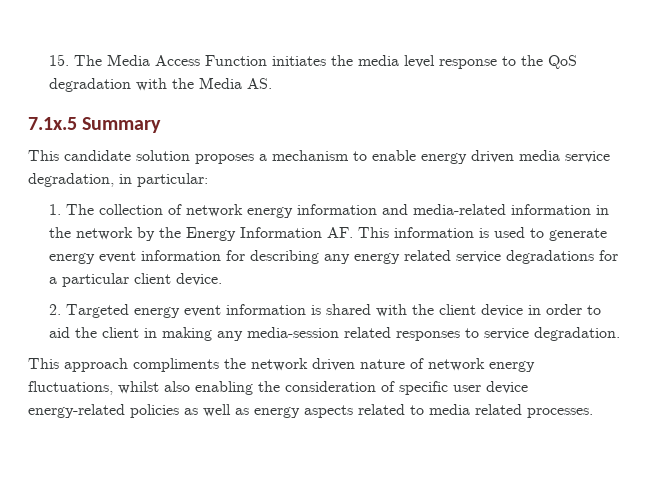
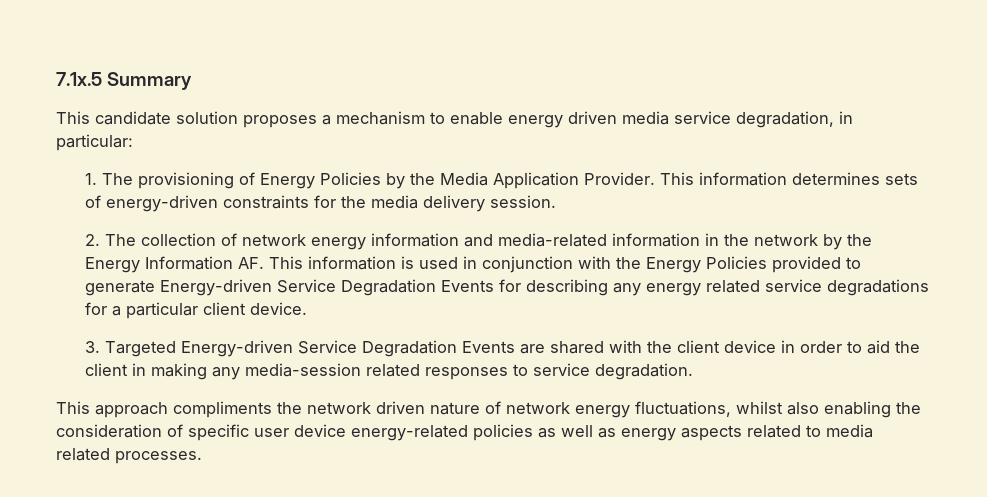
- 15. The Media Access Function initiates the media level response to the QoS degradation with the Media AS.
- 1. The collection of network energy information and media-related information in the network by the Energy Information AF. This information is used to generate energy event information for describing any energy related service degradations for a particular client device.
+ 1. The provisioning of Energy Policies by the Media Application Provider. This information determines sets of energy-driven constraints for the media delivery session.
+ 2. The collection of network energy information and media-related information in the network by the Energy Information AF. This information is used in conjunction with the Energy Policies provided to generate Energy-driven Service Degradation Events for describing any energy related service degradations for a particular client device.
- 2. Targeted energy event information is shared with the client device in order to aid the client in making any media-session related responses to service degradation.
+ 3. Targeted Energy-driven Service Degradation Events are shared with the client device in order to aid the client in making any media-session related responses to service degradation.

